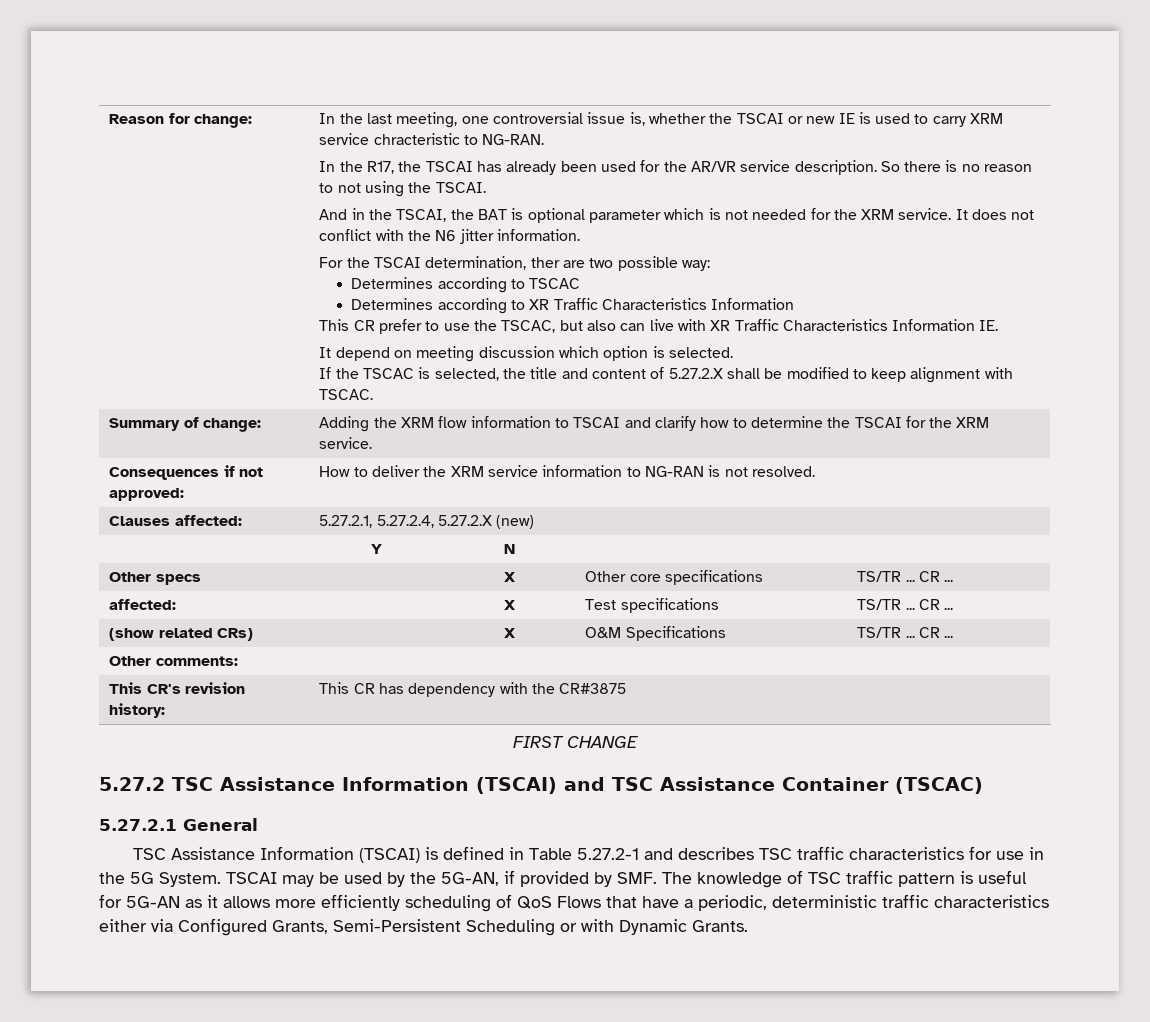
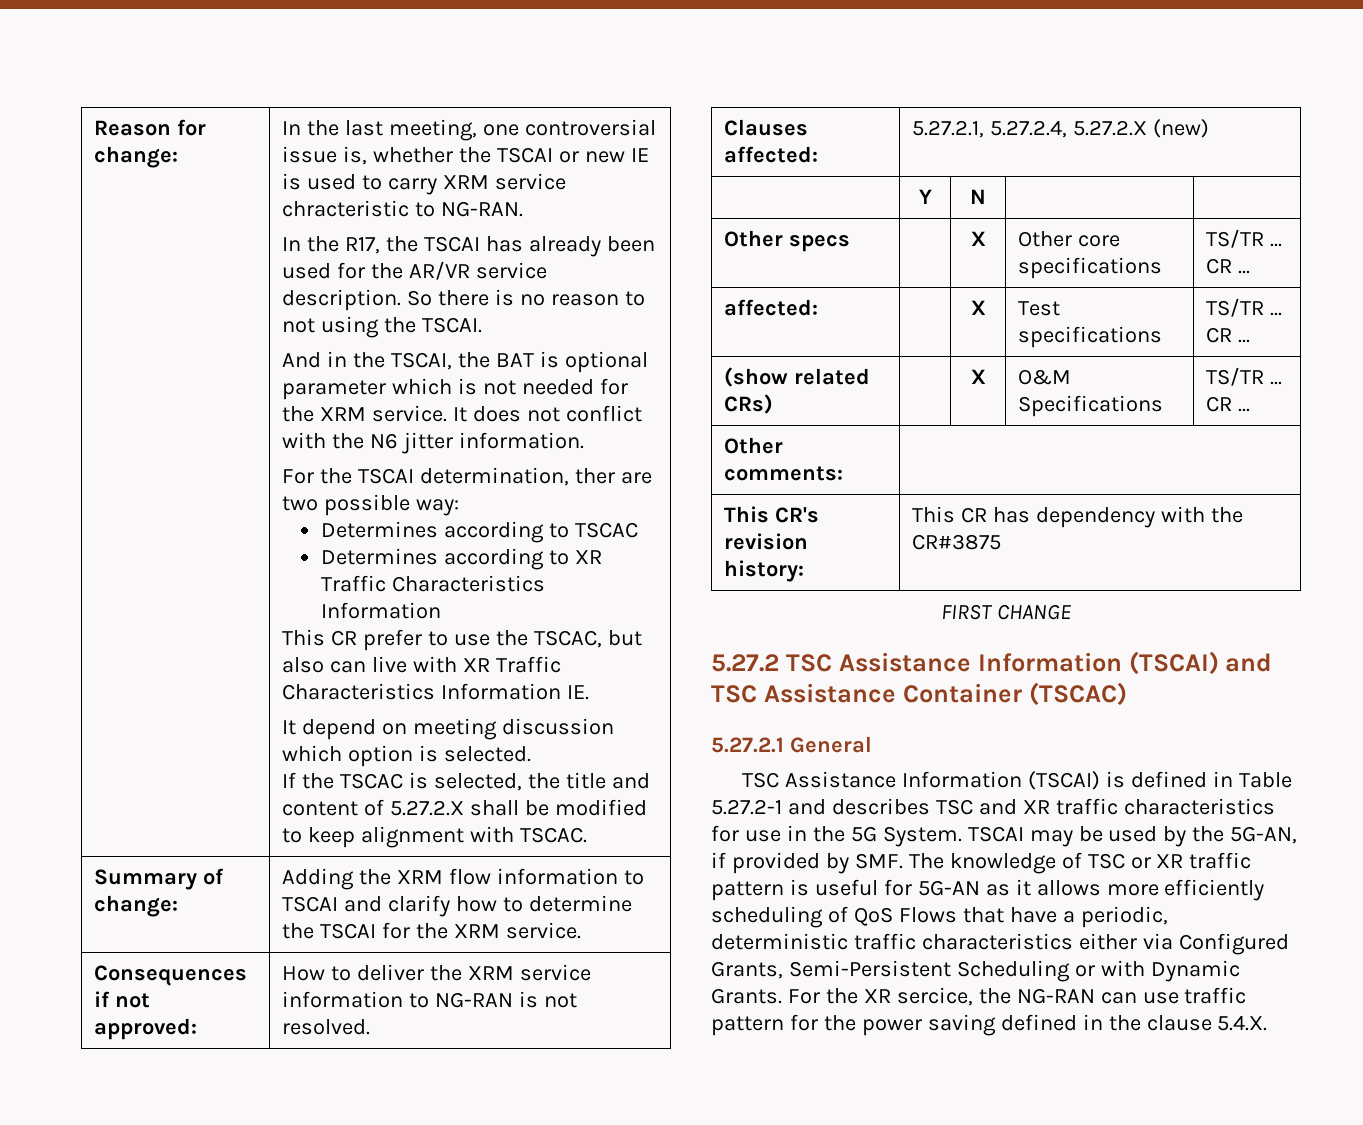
- TSC Assistance Information (TSCAI) is defined in Table 5.27.2-1 and describes TSC traffic characteristics for use in the 5G System.
+ TSC Assistance Information (TSCAI) is defined in Table 5.27.2-1 and describes TSC and XR traffic characteristics for use in the 5G System.
- TSCAI may be used by the 5G-AN, if provided by SMF. The knowledge of TSC traffic pattern is useful for 5G-AN as it allows more efficiently scheduling of QoS Flows that have a periodic, deterministic traffic characteristics either via Configured Grants, Semi-Persistent Scheduling or with Dynamic Grants.
+ TSCAI may be used by the 5G-AN, if provided by SMF. The knowledge of TSC or XR traffic pattern is useful for 5G-AN as it allows more efficiently scheduling of QoS Flows that have a periodic, deterministic traffic characteristics either via Configured Grants, Semi-Persistent Scheduling or with Dynamic Grants.
+ For the XR sercice, the NG-RAN can use traffic pattern for the power saving defined in the clause 5.4.X.

